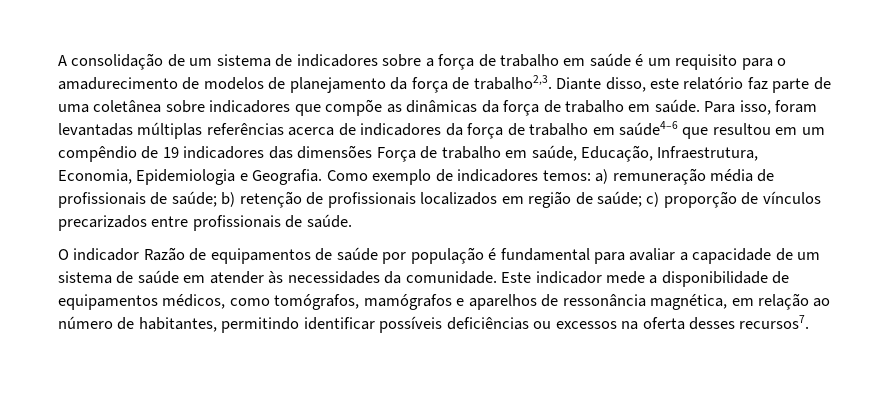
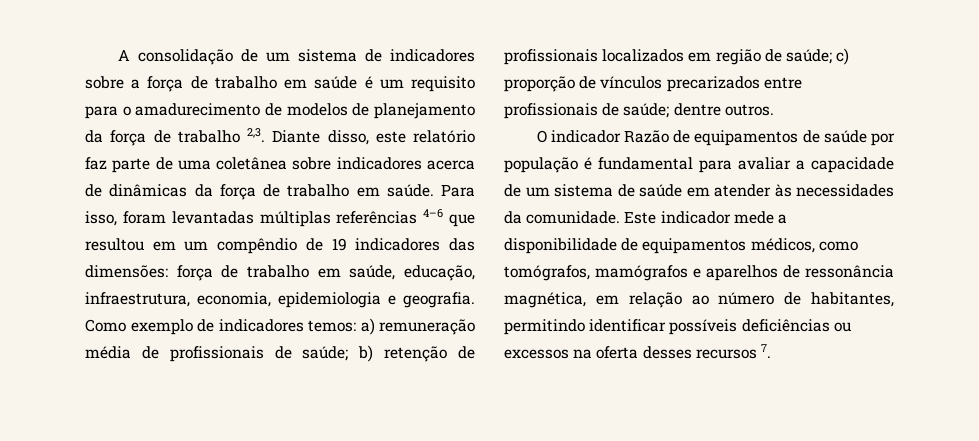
- A consolidação de um sistema de indicadores sobre a força de trabalho em saúde é um requisito para o amadurecimento de modelos de planejamento da força de trabalho2,3.
+ A consolidação de um sistema de indicadores sobre a força de trabalho em saúde é um requisito para o amadurecimento de modelos de planejamento da força de trabalho 2,3.
- Diante disso, este relatório faz parte de uma coletânea sobre indicadores que compõe as dinâmicas da força de trabalho em saúde.
+ Diante disso, este relatório faz parte de uma coletânea sobre indicadores acerca de dinâmicas da força de trabalho em saúde.
- Para isso, foram levantadas múltiplas referências acerca de indicadores da força de trabalho em saúde4–6 que resultou em um compêndio de 19 indicadores das dimensões Força de trabalho em saúde, Educação, Infraestrutura, Economia, Epidemiologia e Geografia.
+ Para isso, foram levantadas múltiplas referências 4–6 que resultou em um compêndio de 19 indicadores das dimensões: força de trabalho em saúde, educação, infraestrutura, economia, epidemiologia e geografia.
- Como exemplo de indicadores temos: a) remuneração média de profissionais de saúde; b) retenção de profissionais localizados em região de saúde; c) proporção de vínculos precarizados entre profissionais de saúde.
+ Como exemplo de indicadores temos: a) remuneração média de profissionais de saúde; b) retenção de profissionais localizados em região de saúde; c) proporção de vínculos precarizados entre profissionais de saúde; dentre outros.
- Este indicador mede a disponibilidade de equipamentos médicos, como tomógrafos, mamógrafos e aparelhos de ressonância magnética, em relação ao número de habitantes, permitindo identificar possíveis deficiências ou excessos na oferta desses recursos7.
+ Este indicador mede a disponibilidade de equipamentos médicos, como tomógrafos, mamógrafos e aparelhos de ressonância magnética, em relação ao número de habitantes, permitindo identificar possíveis deficiências ou excessos na oferta desses recursos 7.

